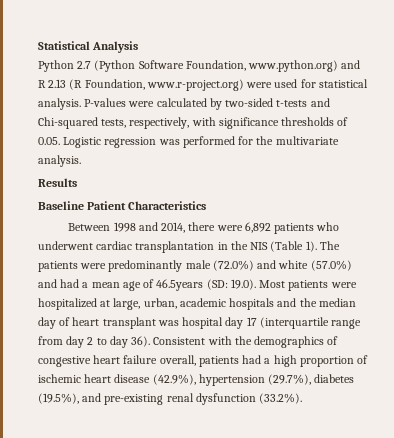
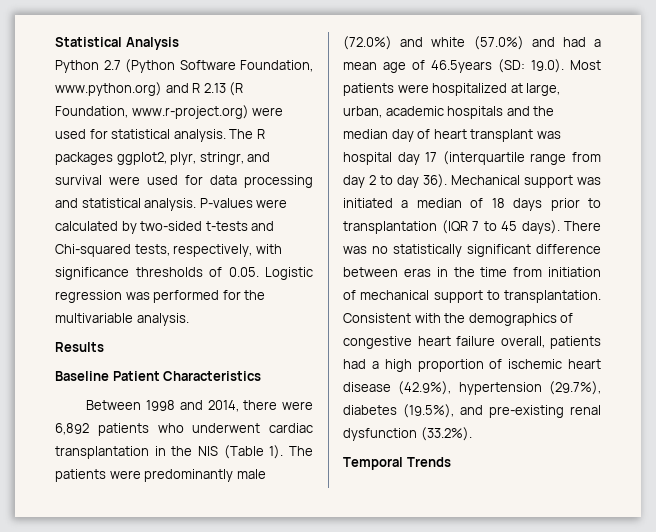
+ The R packages ggplot2, plyr, stringr, and survival were used for data processing and statistical analysis.
- P-values were calculated by two-sided t-tests and Chi-squared tests, respectively, with significance thresholds of 0.05. Logistic regression was performed for the multivariate analysis.
+ P-values were calculated by two-sided t-tests and Chi-squared tests, respectively, with significance thresholds of 0.05. Logistic regression was performed for the multivariable analysis.
+ Mechanical support was initiated a median of 18 days prior to transplantation (IQR 7 to 45 days). There was no statistically significant difference between eras in the time from initiation of mechanical support to transplantation.
+ Temporal Trends

